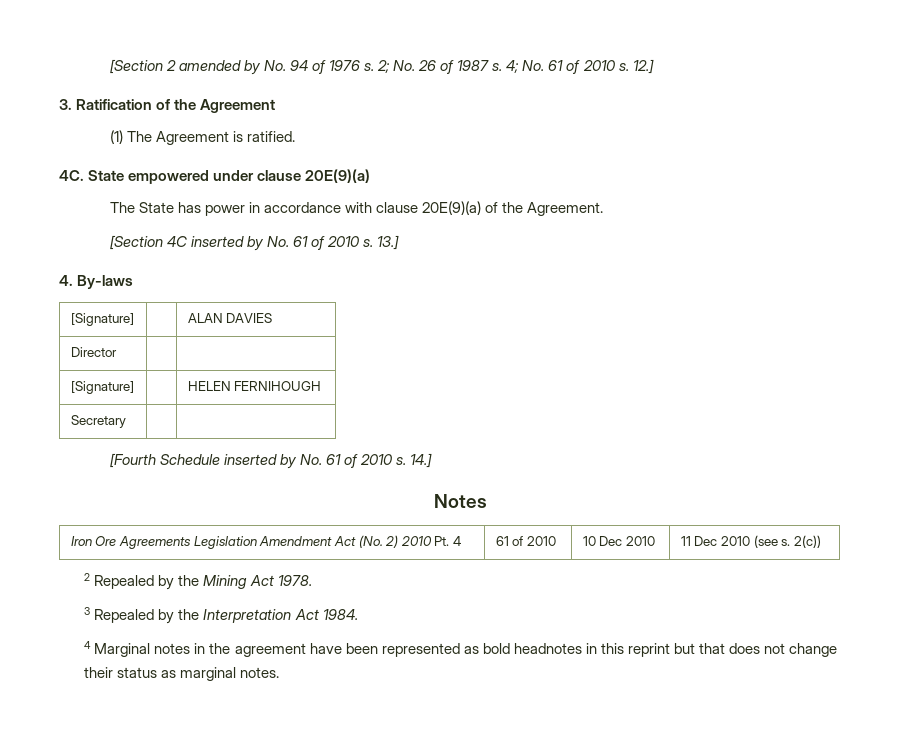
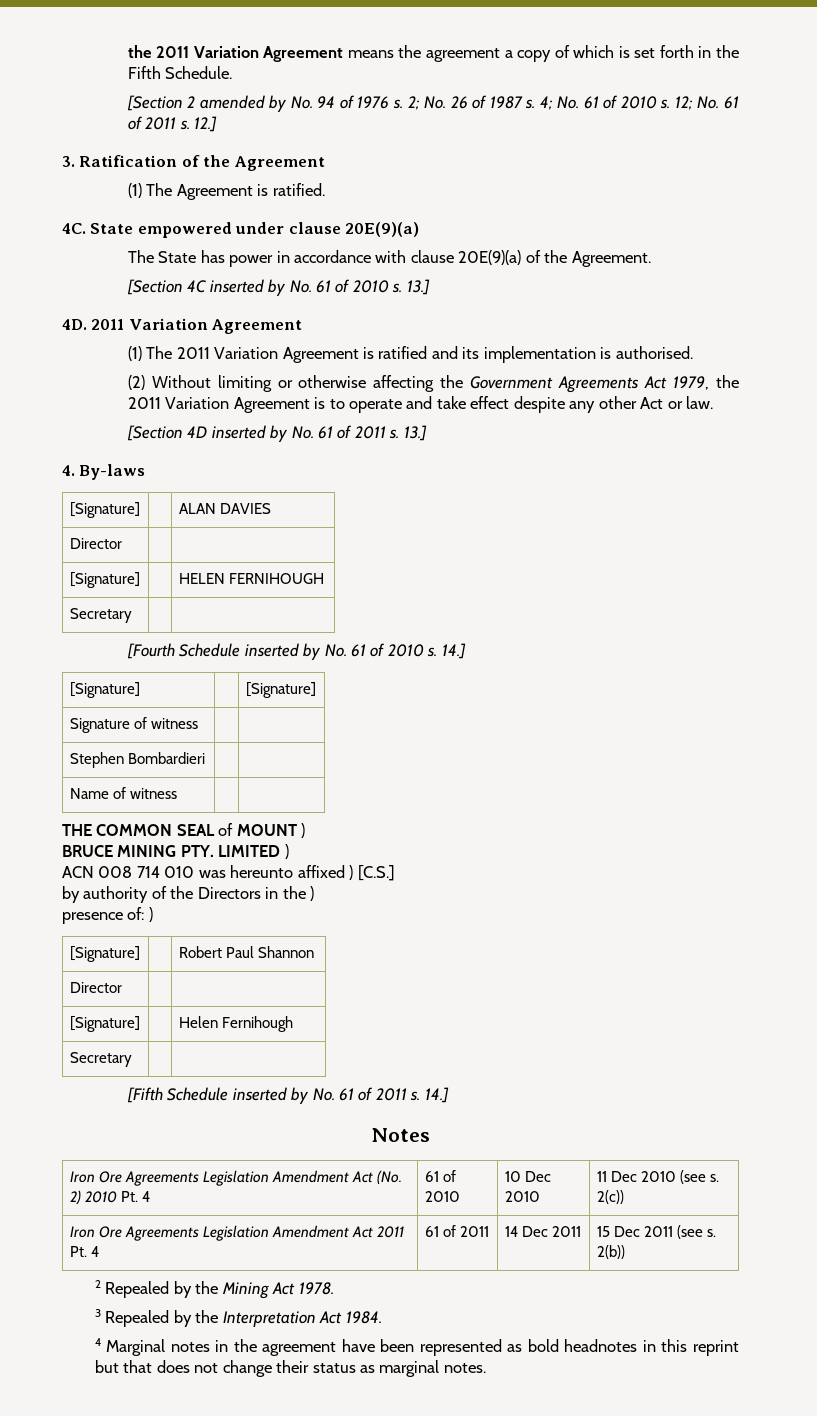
+ the 2011 Variation Agreement means the agreement a copy of which is set forth in the Fifth Schedule.
+ 12; No. 61 of 2011 s.
+ 4D. 2011 Variation Agreement
+ (1) The 2011 Variation Agreement is ratified and its implementation is authorised.
+ (2) Without limiting or otherwise affecting the Government Agreements Act 1979, the 2011 Variation Agreement is to operate and take effect despite any other Act or law.
+ [Section 4D inserted by No. 61 of 2011 s. 13.]
+ [Signature] | | [Signature]
+ Signature of witness | |
+ Stephen Bombardieri | |
+ Name of witness | |
+ THE COMMON SEAL of MOUNT )
+ BRUCE MINING PTY. LIMITED )
+ ACN 008 714 010 was hereunto affixed ) [C.S.]
+ by authority of the Directors in the )
+ presence of: )
+ [Signature] | | Robert Paul Shannon
+ Director | |
+ [Signature] | | Helen Fernihough
+ Secretary | |
+ [Fifth Schedule inserted by No. 61 of 2011 s. 14.]
+ Iron Ore Agreements Legislation Amendment Act 2011 Pt. 4 | 61 of 2011 | 14 Dec 2011 | 15 Dec 2011 (see s. 2(b))

